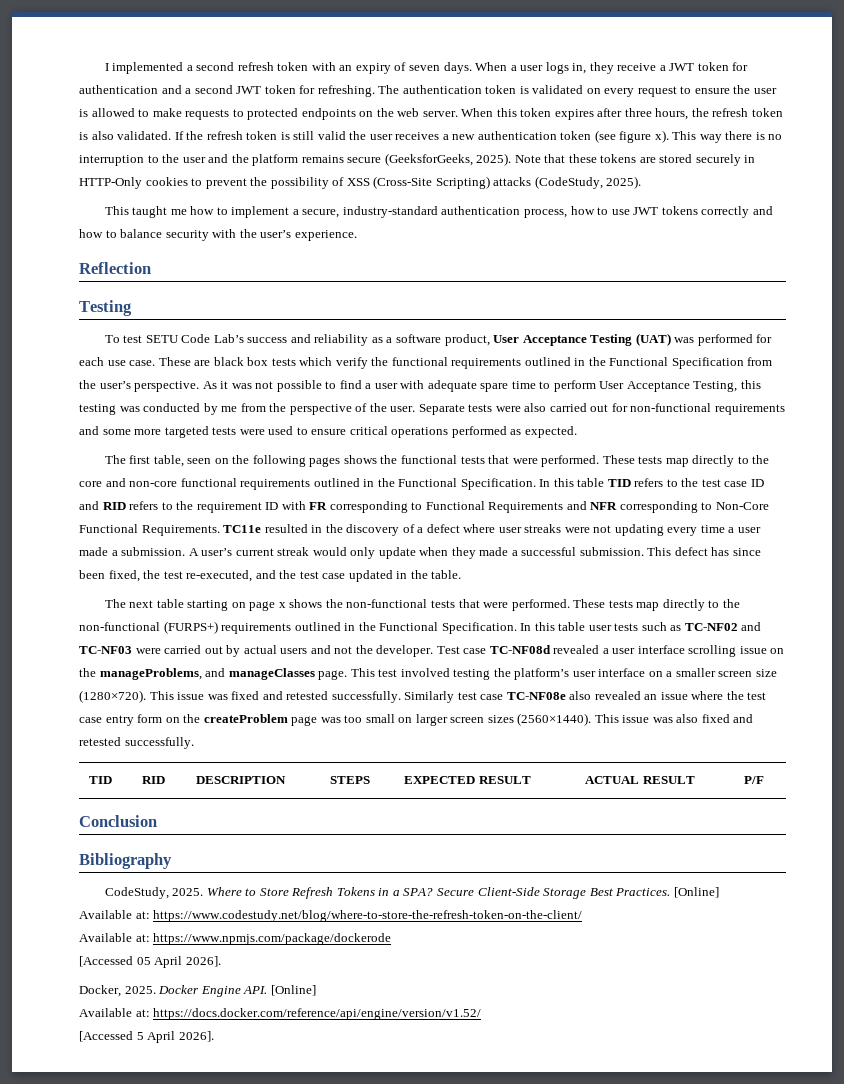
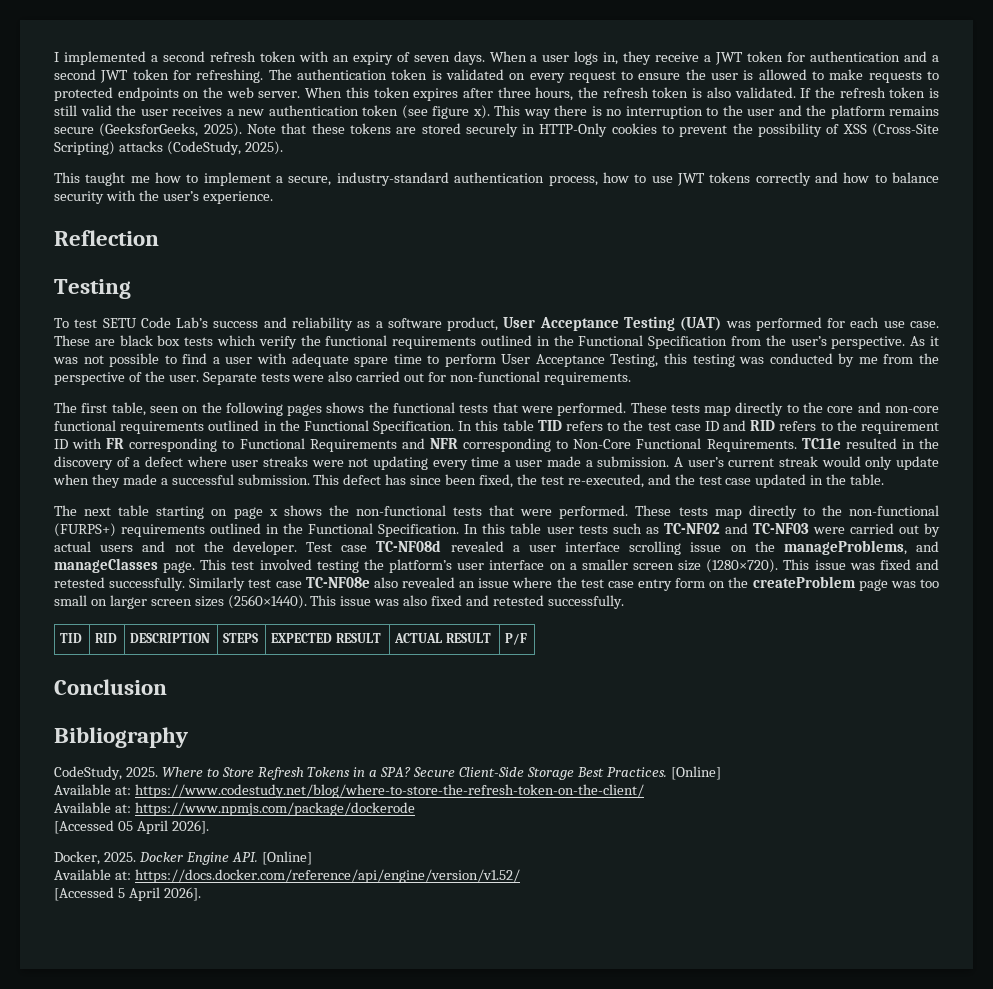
- Separate tests were also carried out for non-functional requirements and some more targeted tests were used to ensure critical operations performed as expected.
+ Separate tests were also carried out for non-functional requirements.

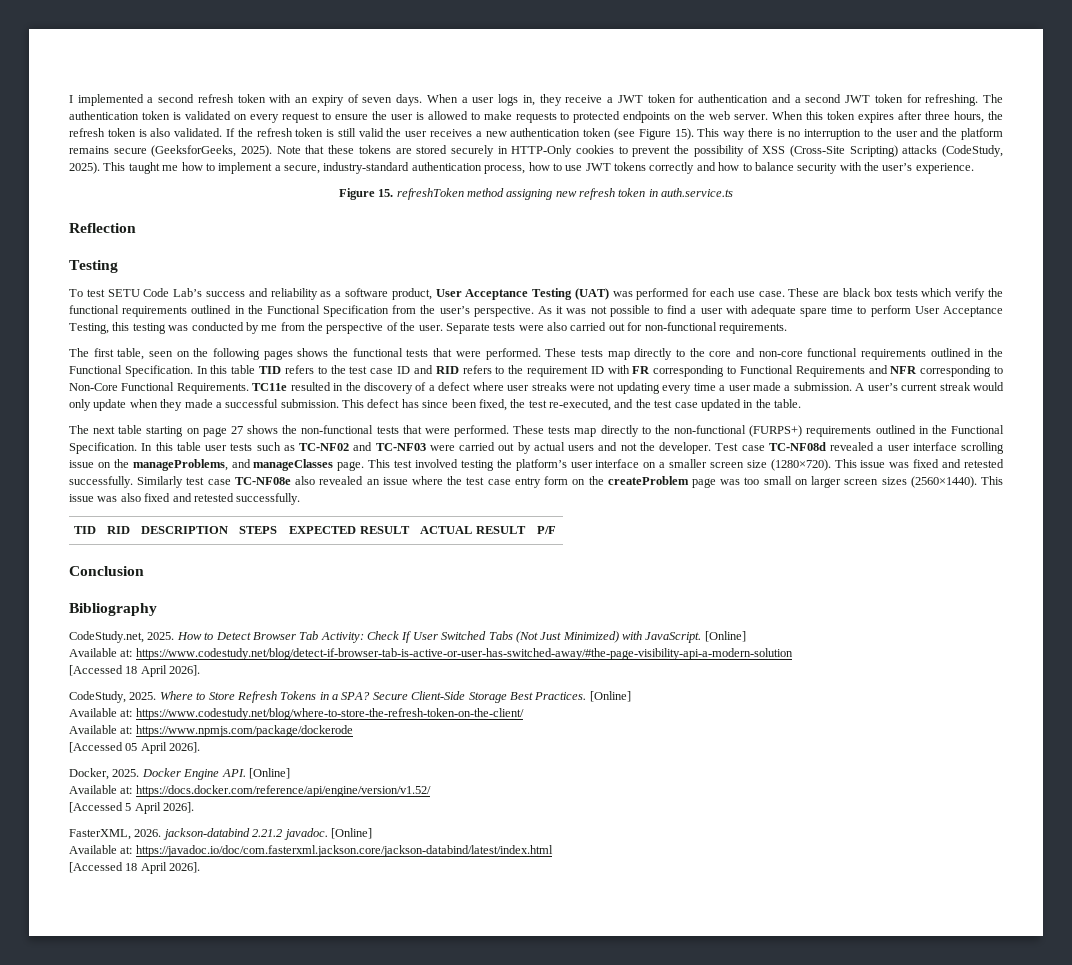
- If the refresh token is still valid the user receives a new authentication token (see figure x).
+ If the refresh token is still valid the user receives a new authentication token (see Figure 15).
- Note that these tokens are stored securely in HTTP-Only cookies to prevent the possibility of XSS (Cross-Site Scripting) attacks (CodeStudy, 2025).
- This taught me how to implement a secure, industry-standard authentication process, how to use JWT tokens correctly and how to balance security with the user’s experience.
+ Note that these tokens are stored securely in HTTP-Only cookies to prevent the possibility of XSS (Cross-Site Scripting) attacks (CodeStudy, 2025). This taught me how to implement a secure, industry-standard authentication process, how to use JWT tokens correctly and how to balance security with the user’s experience.
+ Figure 15. refreshToken method assigning new refresh token in auth.service.ts
- The next table starting on page x shows the non-functional tests that were performed.
+ The next table starting on page 27 shows the non-functional tests that were performed.
+ CodeStudy.net, 2025. How to Detect Browser Tab Activity: Check If User Switched Tabs (Not Just Minimized) with JavaScript. [Online]
+ Available at: https://www.codestudy.net/blog/detect-if-browser-tab-is-active-or-user-has-switched-away/#the-page-visibility-api-a-modern-solution
+ [Accessed 18 April 2026].
+ FasterXML, 2026. jackson-databind 2.21.2 javadoc. [Online]
+ Available at: https://javadoc.io/doc/com.fasterxml.jackson.core/jackson-databind/latest/index.html
+ [Accessed 18 April 2026].

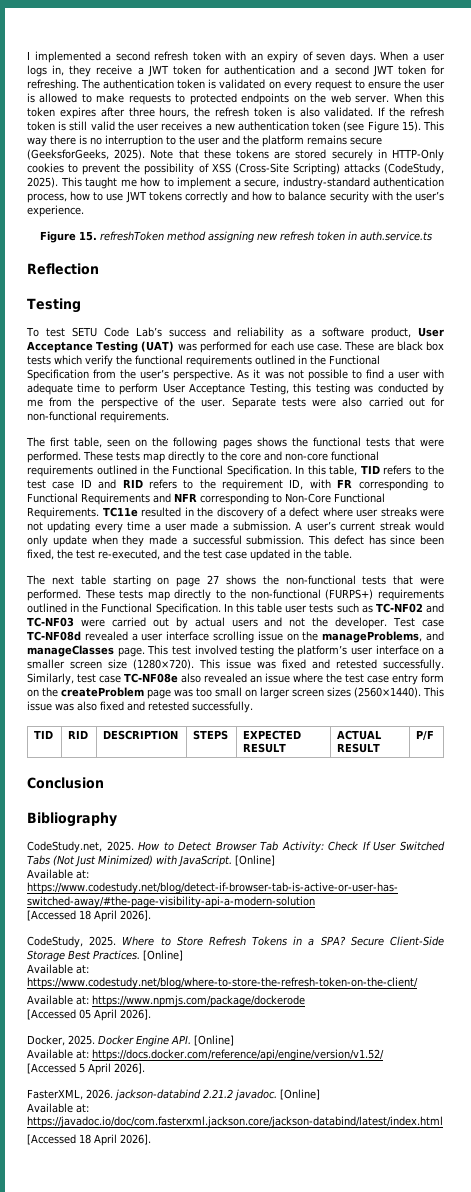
- As it was not possible to find a user with adequate spare time to perform User Acceptance Testing, this testing was conducted by me from the perspective of the user.
+ As it was not possible to find a user with adequate time to perform User Acceptance Testing, this testing was conducted by me from the perspective of the user.
- In this table TID refers to the test case ID and RID refers to the requirement ID with FR corresponding to Functional Requirements and NFR corresponding to Non-Core Functional Requirements.
+ In this table, TID refers to the test case ID and RID refers to the requirement ID, with FR corresponding to Functional Requirements and NFR corresponding to Non-Core Functional Requirements.
- Similarly test case TC-NF08e also revealed an issue where the test case entry form on the createProblem page was too small on larger screen sizes (2560×1440).
+ Similarly, test case TC-NF08e also revealed an issue where the test case entry form on the createProblem page was too small on larger screen sizes (2560×1440).

